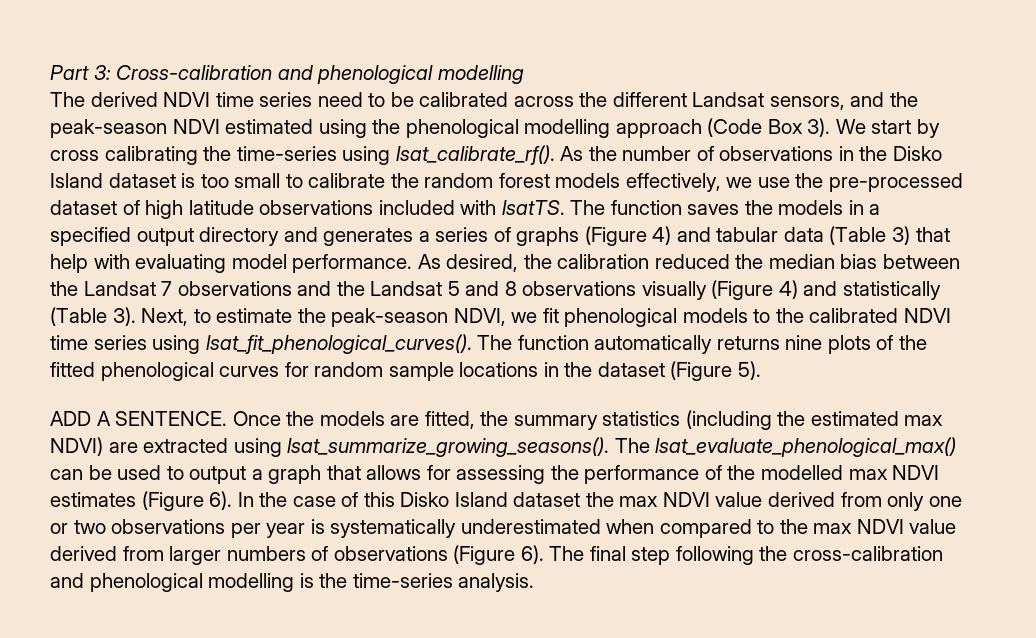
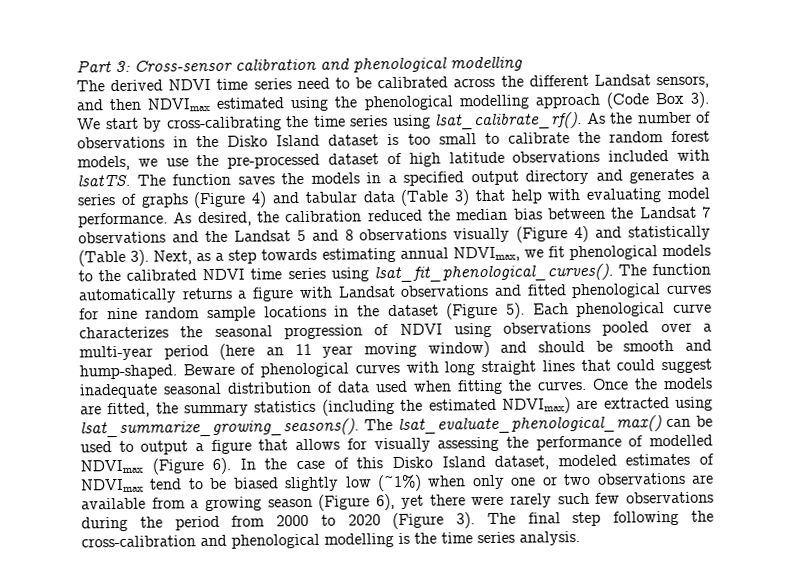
- Part 3: Cross-calibration and phenological modelling
+ Part 3: Cross-sensor calibration and phenological modelling
- The derived NDVI time series need to be calibrated across the different Landsat sensors, and the peak-season NDVI estimated using the phenological modelling approach (Code Box 3).
+ The derived NDVI time series need to be calibrated across the different Landsat sensors, and then NDVImax estimated using the phenological modelling approach (Code Box 3).
- We start by cross calibrating the time-series using lsat_calibrate_rf().
+ We start by cross-calibrating the time series using lsat_calibrate_rf().
- As the number of observations in the Disko Island dataset is too small to calibrate the random forest models effectively, we use the pre-processed dataset of high latitude observations included with lsatTS.
+ As the number of observations in the Disko Island dataset is too small to calibrate the random forest models, we use the pre-processed dataset of high latitude observations included with lsatTS.
- Next, to estimate the peak-season NDVI, we fit phenological models to the calibrated NDVI time series using lsat_fit_phenological_curves().
+ Next, as a step towards estimating annual NDVImax, we fit phenological models to the calibrated NDVI time series using lsat_fit_phenological_curves().
- The function automatically returns nine plots of the fitted phenological curves for random sample locations in the dataset (Figure 5).
- ADD A SENTENCE.
+ The function automatically returns a figure with Landsat observations and fitted phenological curves for nine random sample locations in the dataset (Figure 5). Each phenological curve characterizes the seasonal progression of NDVI using observations pooled over a multi-year period (here an 11 year moving window) and should be smooth and hump-shaped. Beware of phenological curves with long straight lines that could suggest inadequate seasonal distribution of data used when fitting the curves.
- Once the models are fitted, the summary statistics (including the estimated max NDVI) are extracted using lsat_summarize_growing_seasons().
+ Once the models are fitted, the summary statistics (including the estimated NDVImax) are extracted using lsat_summarize_growing_seasons().
- The lsat_evaluate_phenological_max() can be used to output a graph that allows for assessing the performance of the modelled max NDVI estimates (Figure 6).
+ The lsat_evaluate_phenological_max() can be used to output a figure that allows for visually assessing the performance of modelled NDVImax (Figure 6).
- In the case of this Disko Island dataset the max NDVI value derived from only one or two observations per year is systematically underestimated when compared to the max NDVI value derived from larger numbers of observations (Figure 6).
+ In the case of this Disko Island dataset, modeled estimates of NDVImax tend to be biased slightly low (~1%) when only one or two observations are available from a growing season (Figure 6), yet there were rarely such few observations during the period from 2000 to 2020 (Figure 3).
- The final step following the cross-calibration and phenological modelling is the time-series analysis.
+ The final step following the cross-calibration and phenological modelling is the time series analysis.

